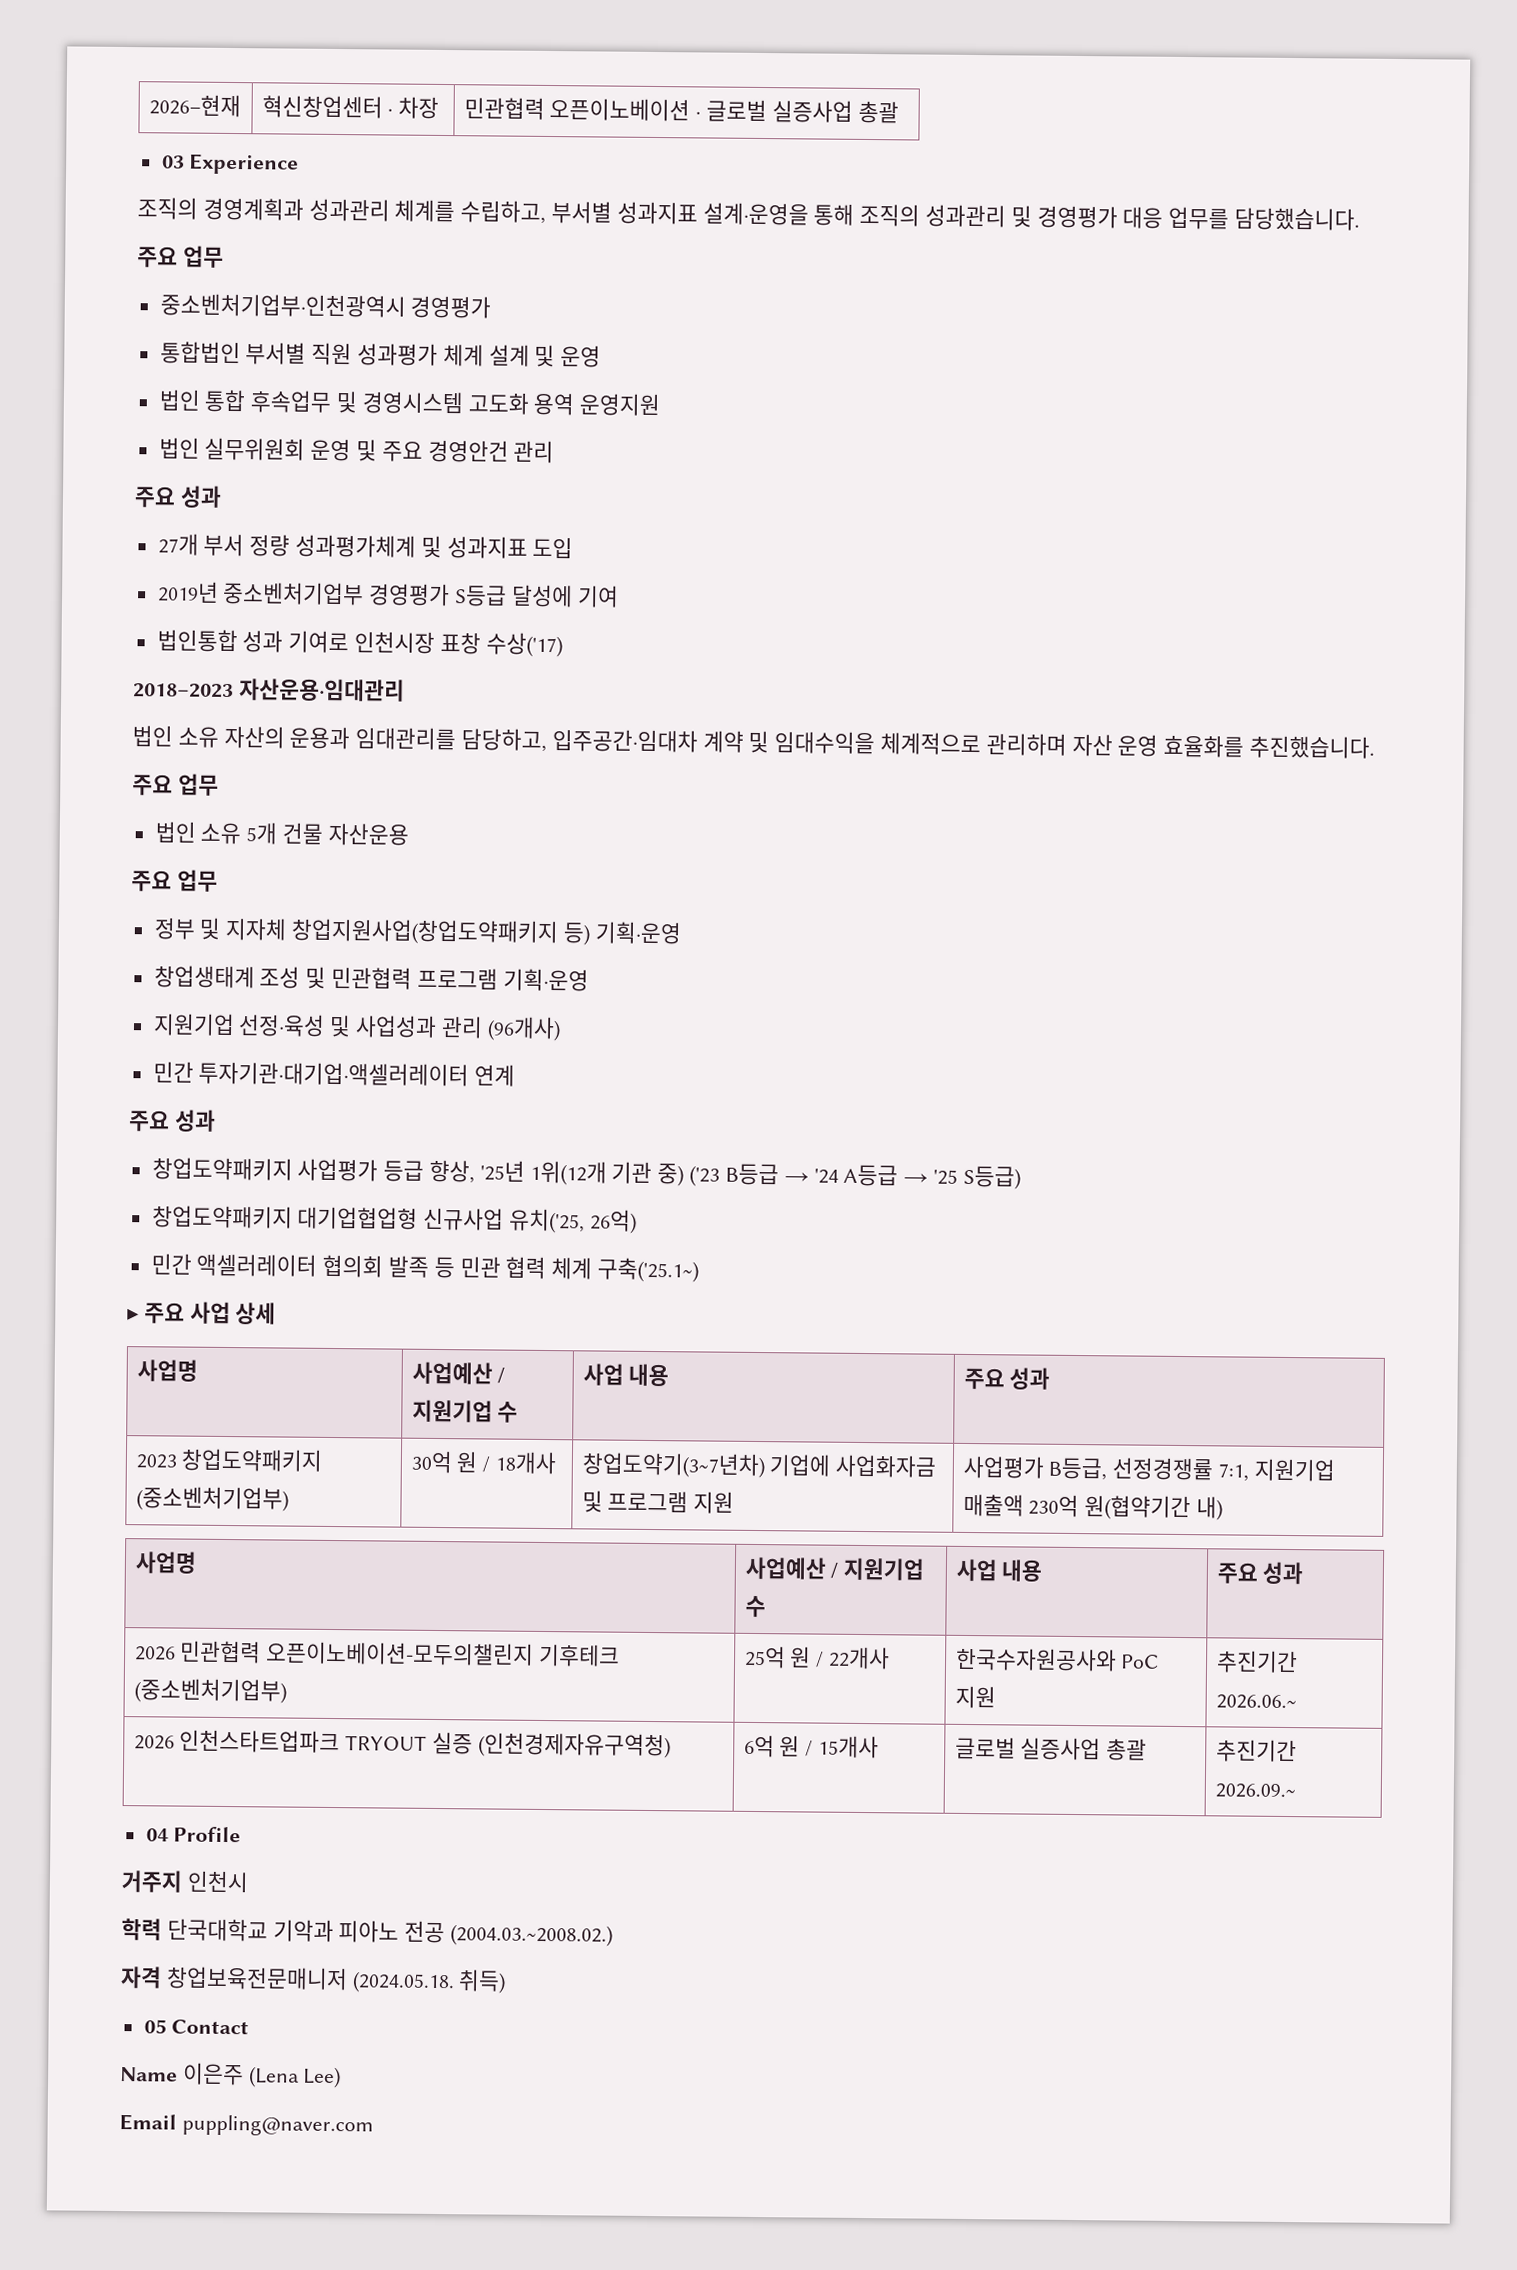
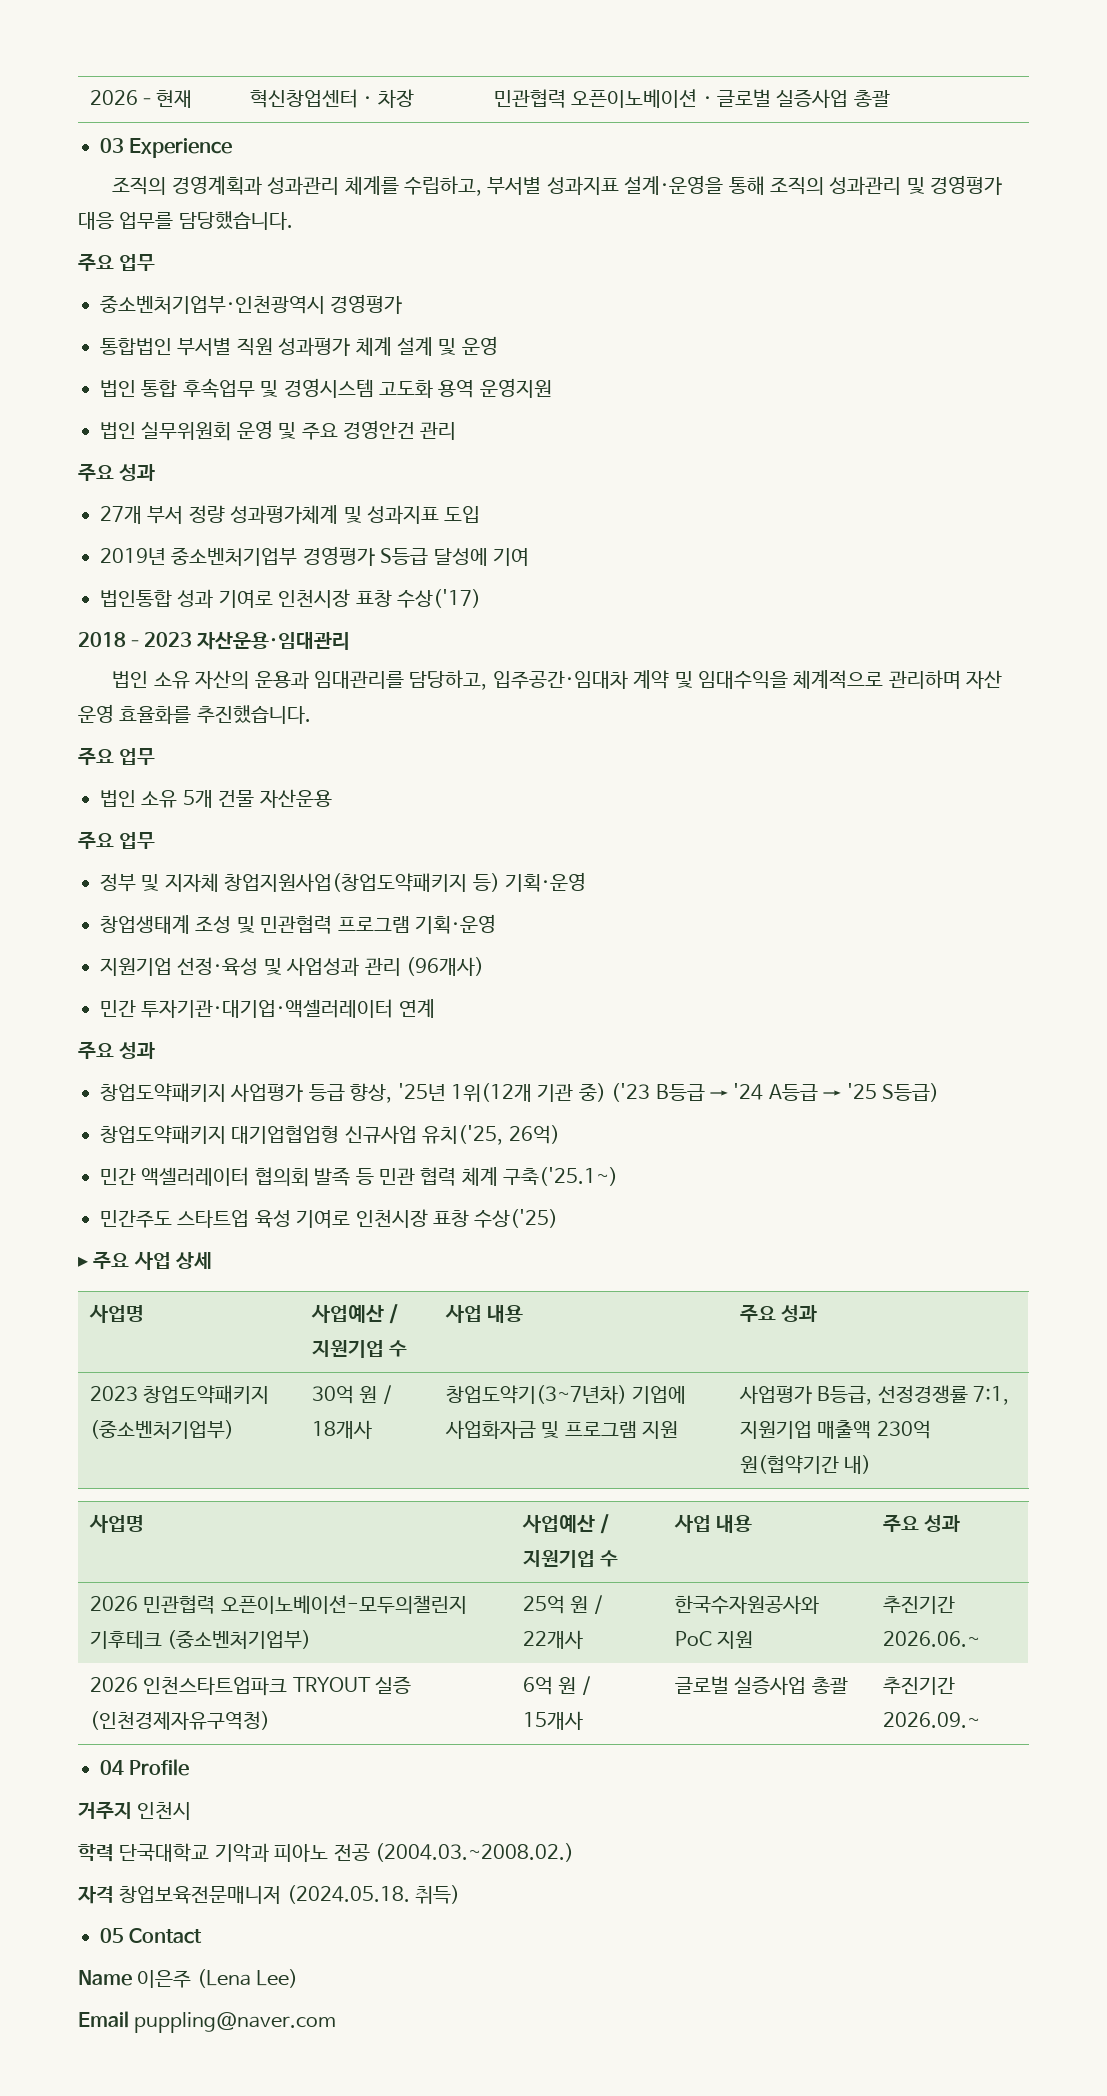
+ 민간주도 스타트업 육성 기여로 인천시장 표창 수상('25)

